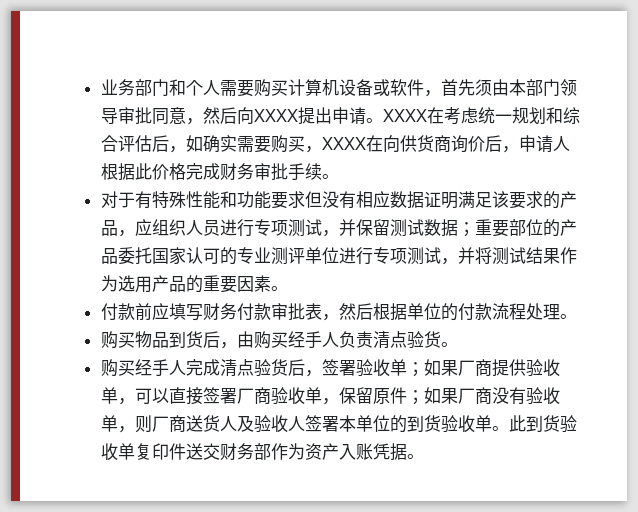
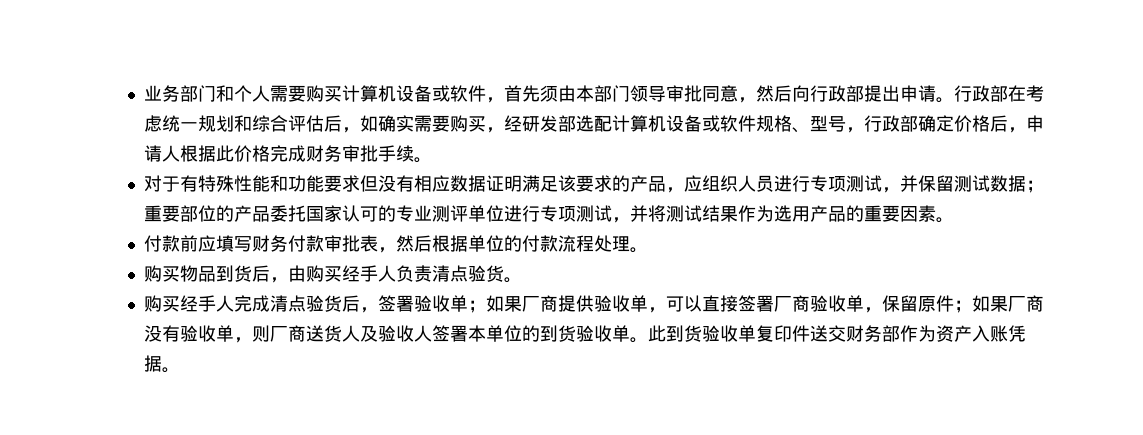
- 业务部门和个人需要购买计算机设备或软件，首先须由本部门领导审批同意，然后向XXXX提出申请。
+ 业务部门和个人需要购买计算机设备或软件，首先须由本部门领导审批同意，然后向行政部提出申请。
- XXXX在考虑统一规划和综合评估后，如确实需要购买，XXXX在向供货商询价后，申请人根据此价格完成财务审批手续。
+ 行政部在考虑统一规划和综合评估后，如确实需要购买，经研发部选配计算机设备或软件规格、型号，行政部确定价格后，申请人根据此价格完成财务审批手续。

